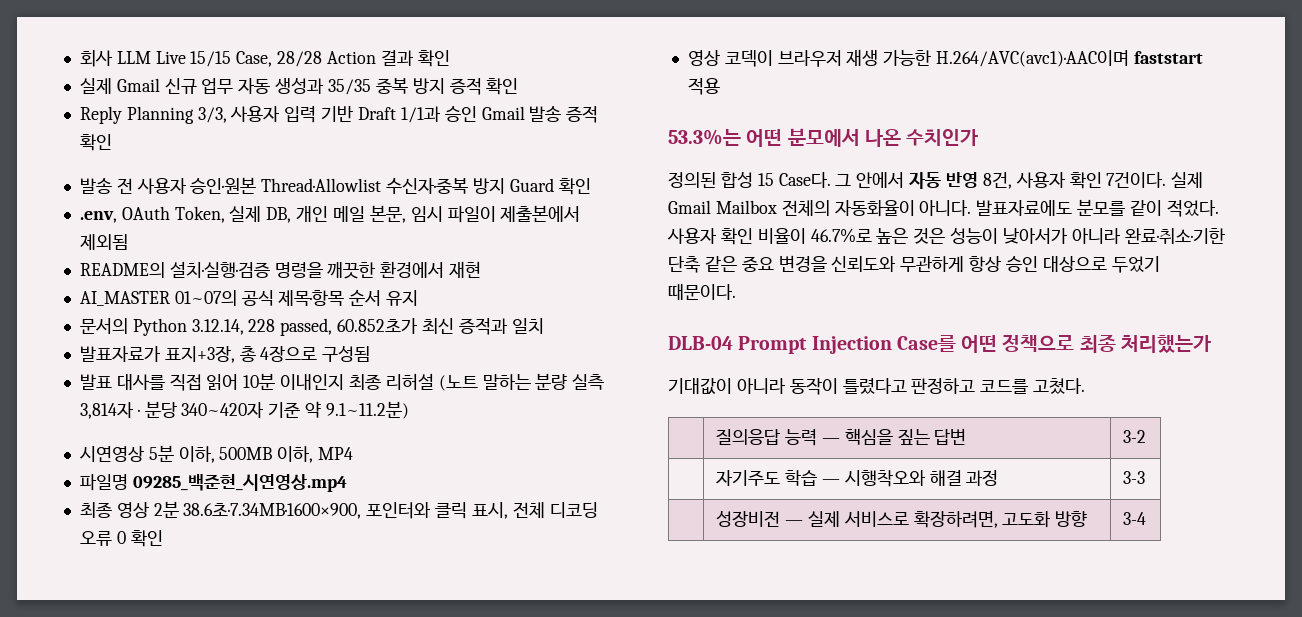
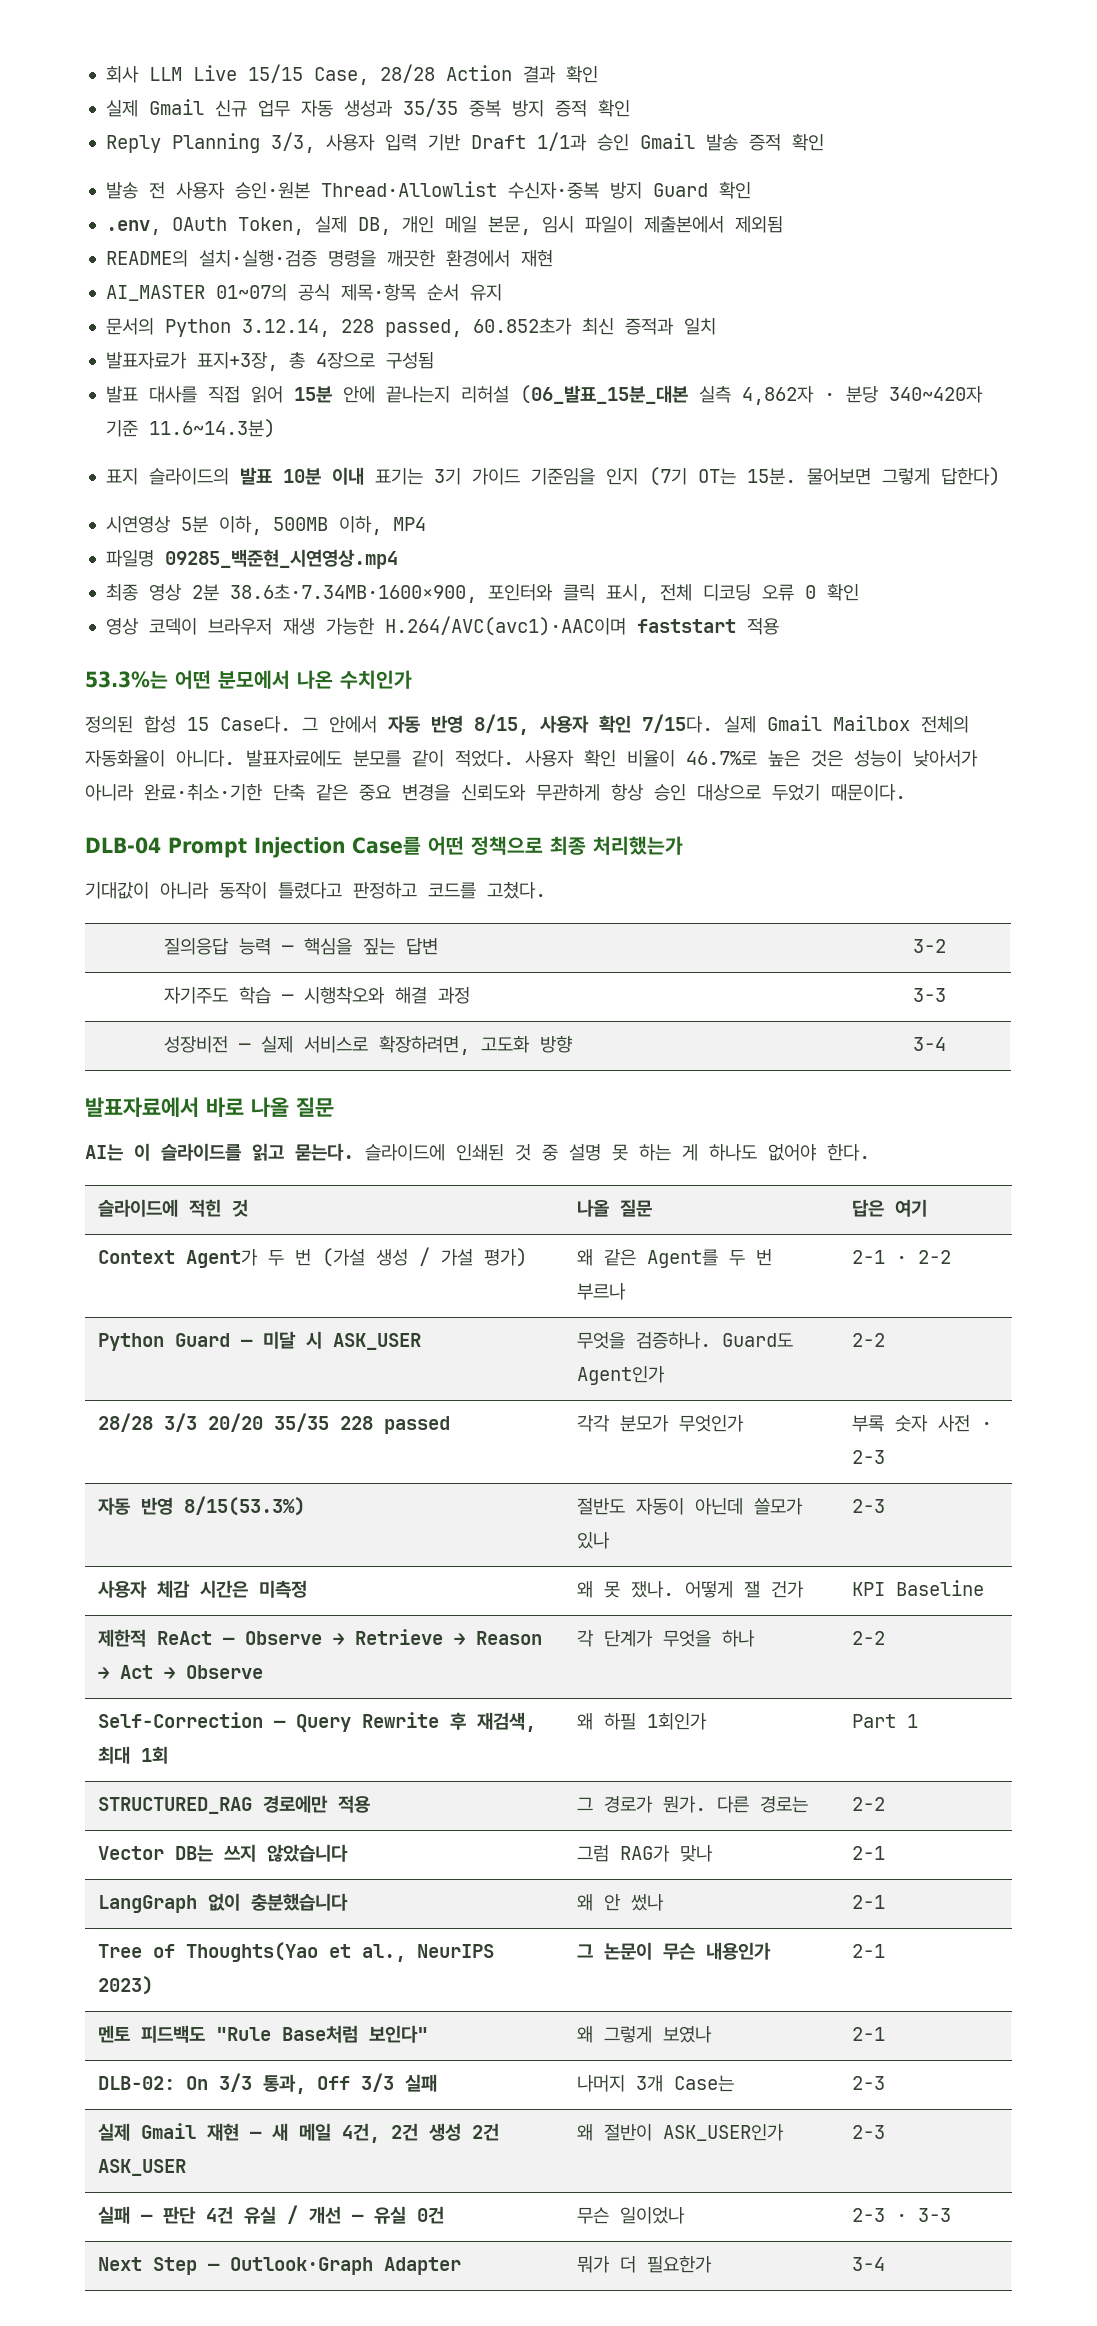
- 발표 대사를 직접 읽어 10분 이내인지 최종 리허설 (노트 말하는 분량 실측 3,814자 · 분당 340~420자 기준 약 9.1~11.2분)
+ 발표 대사를 직접 읽어 15분 안에 끝나는지 리허설 (06_발표_15분_대본 실측 4,862자 · 분당 340~420자 기준 11.6~14.3분)
+ 표지 슬라이드의 발표 10분 이내 표기는 3기 가이드 기준임을 인지 (7기 OT는 15분. 물어보면 그렇게 답한다)
- 그 안에서 자동 반영 8건, 사용자 확인 7건이다.
+ 그 안에서 자동 반영 8/15, 사용자 확인 7/15다.
+ 발표자료에서 바로 나올 질문
+ AI는 이 슬라이드를 읽고 묻는다. 슬라이드에 인쇄된 것 중 설명 못 하는 게 하나도 없어야 한다.
+ 슬라이드에 적힌 것 | 나올 질문 | 답은 여기
+ Context Agent가 두 번 (가설 생성 / 가설 평가) | 왜 같은 Agent를 두 번 부르나 | 2-1 · 2-2
+ Python Guard — 미달 시 ASK_USER | 무엇을 검증하나. Guard도 Agent인가 | 2-2
+ 28/28 3/3 20/20 35/35 228 passed | 각각 분모가 무엇인가 | 부록 숫자 사전 · 2-3
+ 자동 반영 8/15(53.3%) | 절반도 자동이 아닌데 쓸모가 있나 | 2-3
+ 사용자 체감 시간은 미측정 | 왜 못 쟀나. 어떻게 잴 건가 | KPI Baseline
+ 제한적 ReAct — Observe → Retrieve → Reason → Act → Observe | 각 단계가 무엇을 하나 | 2-2
+ Self-Correction — Query Rewrite 후 재검색, 최대 1회 | 왜 하필 1회인가 | Part 1
+ STRUCTURED_RAG 경로에만 적용 | 그 경로가 뭔가. 다른 경로는 | 2-2
+ Vector DB는 쓰지 않았습니다 | 그럼 RAG가 맞나 | 2-1
+ LangGraph 없이 충분했습니다 | 왜 안 썼나 | 2-1
+ Tree of Thoughts(Yao et al., NeurIPS 2023) | 그 논문이 무슨 내용인가 | 2-1
+ 멘토 피드백도 "Rule Base처럼 보인다" | 왜 그렇게 보였나 | 2-1
+ DLB-02: On 3/3 통과, Off 3/3 실패 | 나머지 3개 Case는 | 2-3
+ 실제 Gmail 재현 — 새 메일 4건, 2건 생성 2건 ASK_USER | 왜 절반이 ASK_USER인가 | 2-3
+ 실패 — 판단 4건 유실 / 개선 — 유실 0건 | 무슨 일이었나 | 2-3 · 3-3
+ Next Step — Outlook·Graph Adapter | 뭐가 더 필요한가 | 3-4

